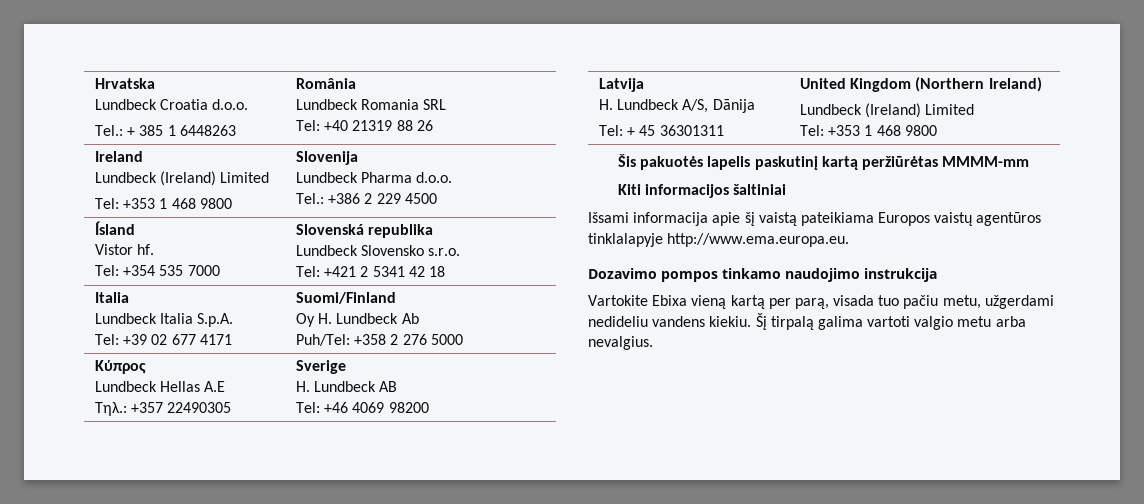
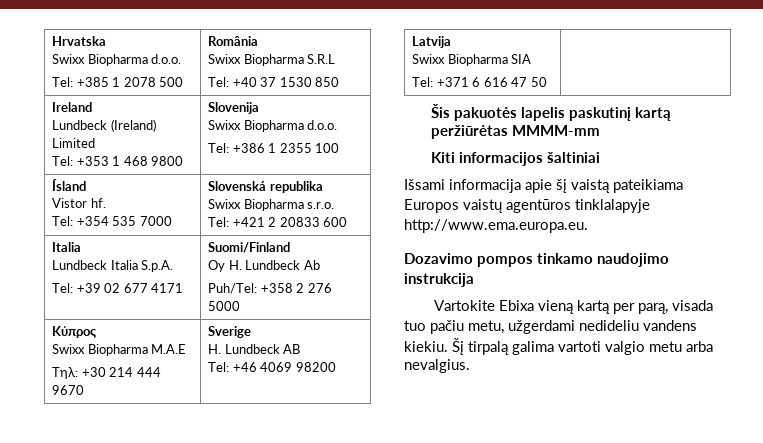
  Hrvatska
- Lundbeck Croatia d.o.o.
- Tel.: + 385 1 6448263 | România
- Lundbeck Romania SRL
- Tel: +40 21319 88 26
+ Swixx Biopharma d.o.o.
+ Tel: +385 1 2078 500 | România
+ Swixx Biopharma S.R.L
+ Tel: +40 37 1530 850
  Ireland
  Lundbeck (Ireland) Limited
  Tel: +353 1 468 9800 | Slovenija
- Lundbeck Pharma d.o.o.
- Tel.: +386 2 229 4500
+ Swixx Biopharma d.o.o.
+ Tel: +386 1 2355 100
  Ísland
  Vistor hf.
  Tel: +354 535 7000 | Slovenská republika
- Lundbeck Slovensko s.r.o.
- Tel: +421 2 5341 42 18
+ Swixx Biopharma s.r.o.
+ Tel: +421 2 20833 600
  Κύπρος
- Lundbeck Hellas A.E
- Τηλ.: +357 22490305 | Sverige
+ Swixx Biopharma Μ.Α.Ε
+ Τηλ: +30 214 444 9670 | Sverige
  Latvija
- H. Lundbeck A/S, Dānija
- Tel: + 45 36301311 | United Kingdom (Northern Ireland)
- Lundbeck (Ireland) Limited
- Tel: +353 1 468 9800
+ Swixx Biopharma SIA
+ Tel: +371 6 616 47 50 |

